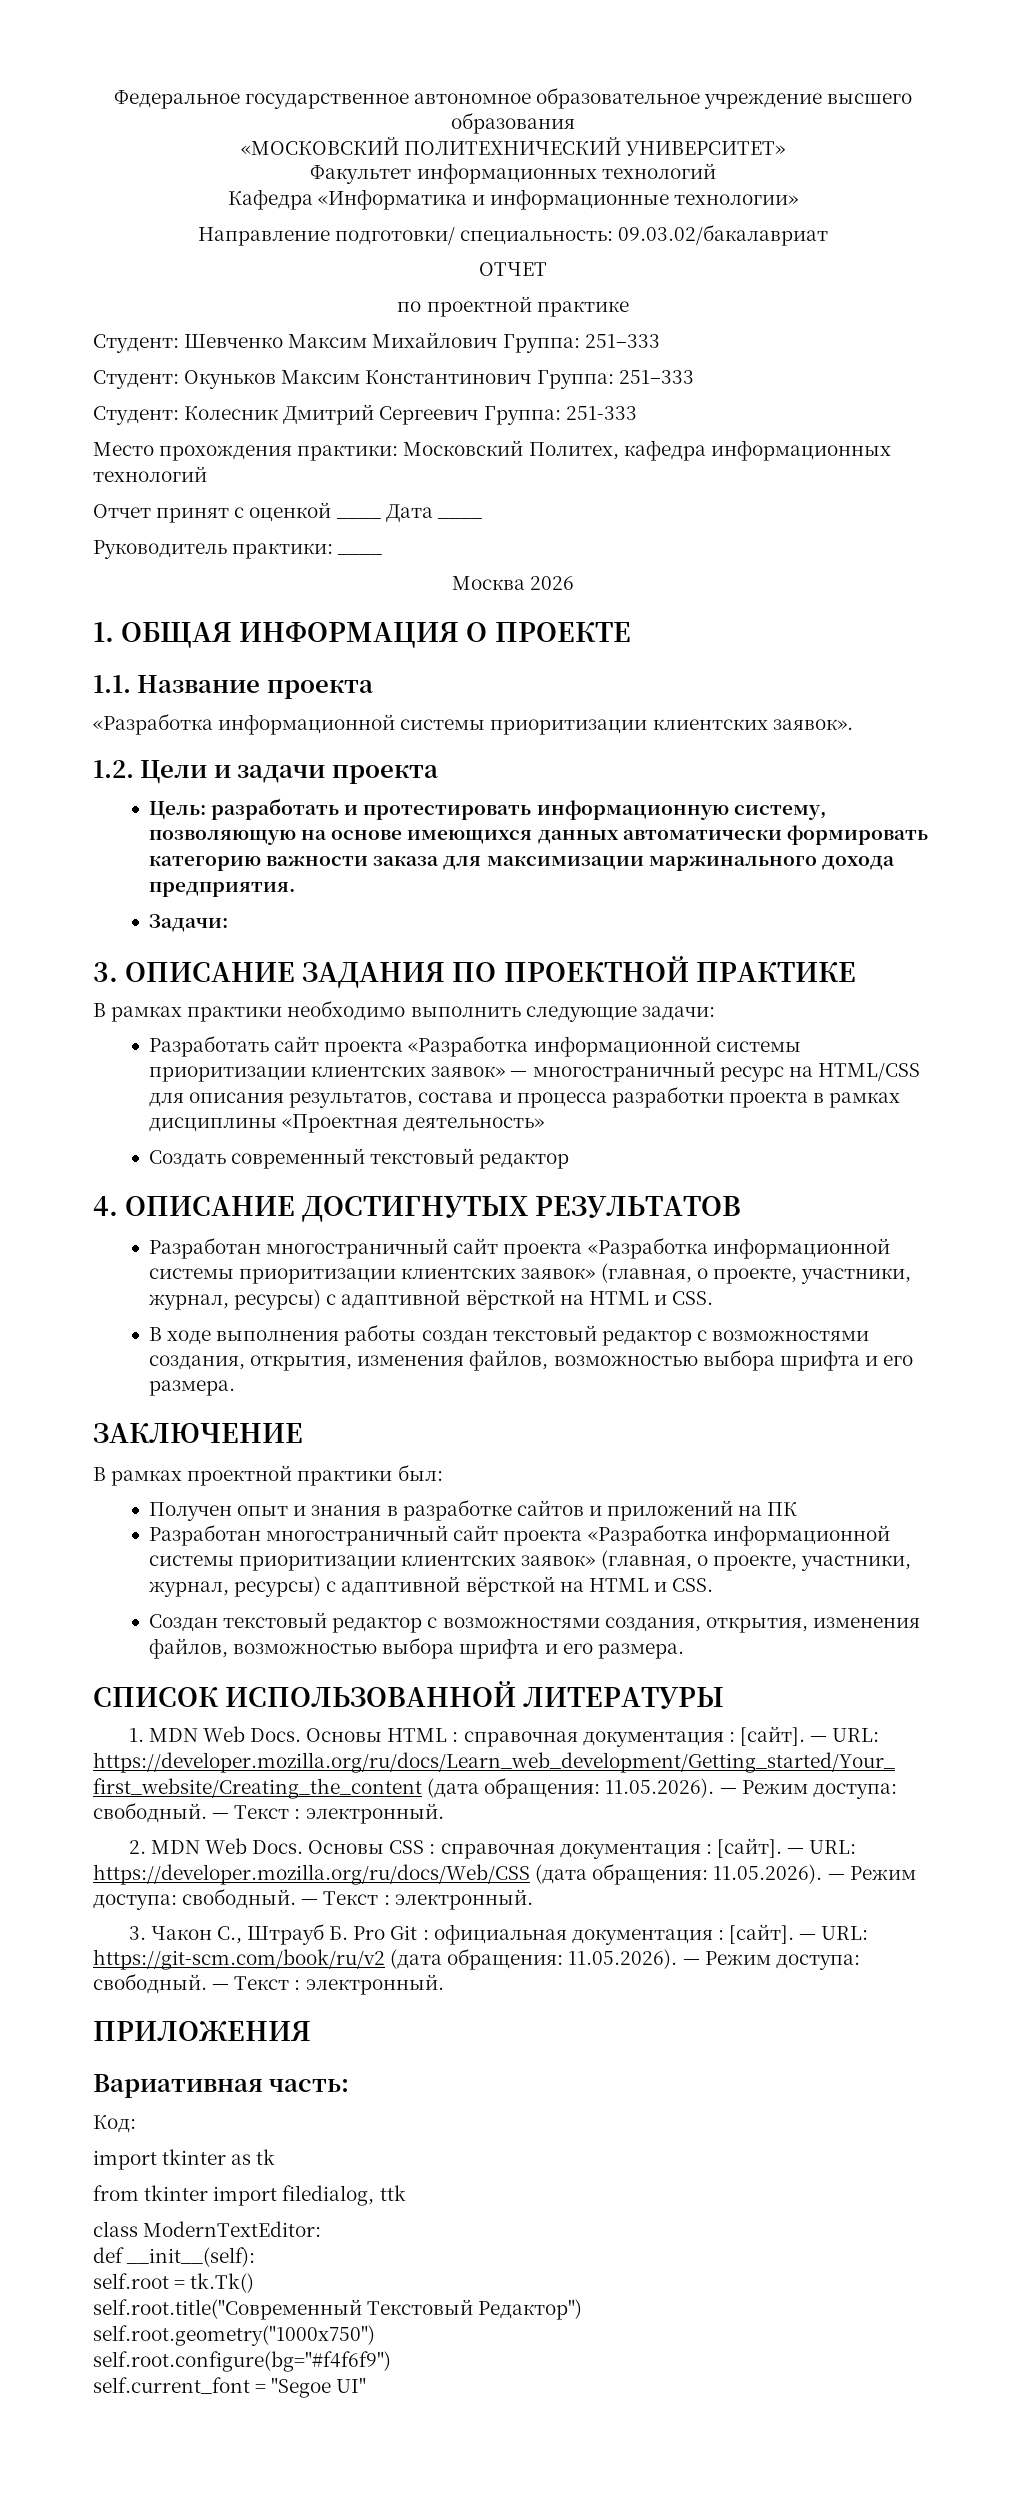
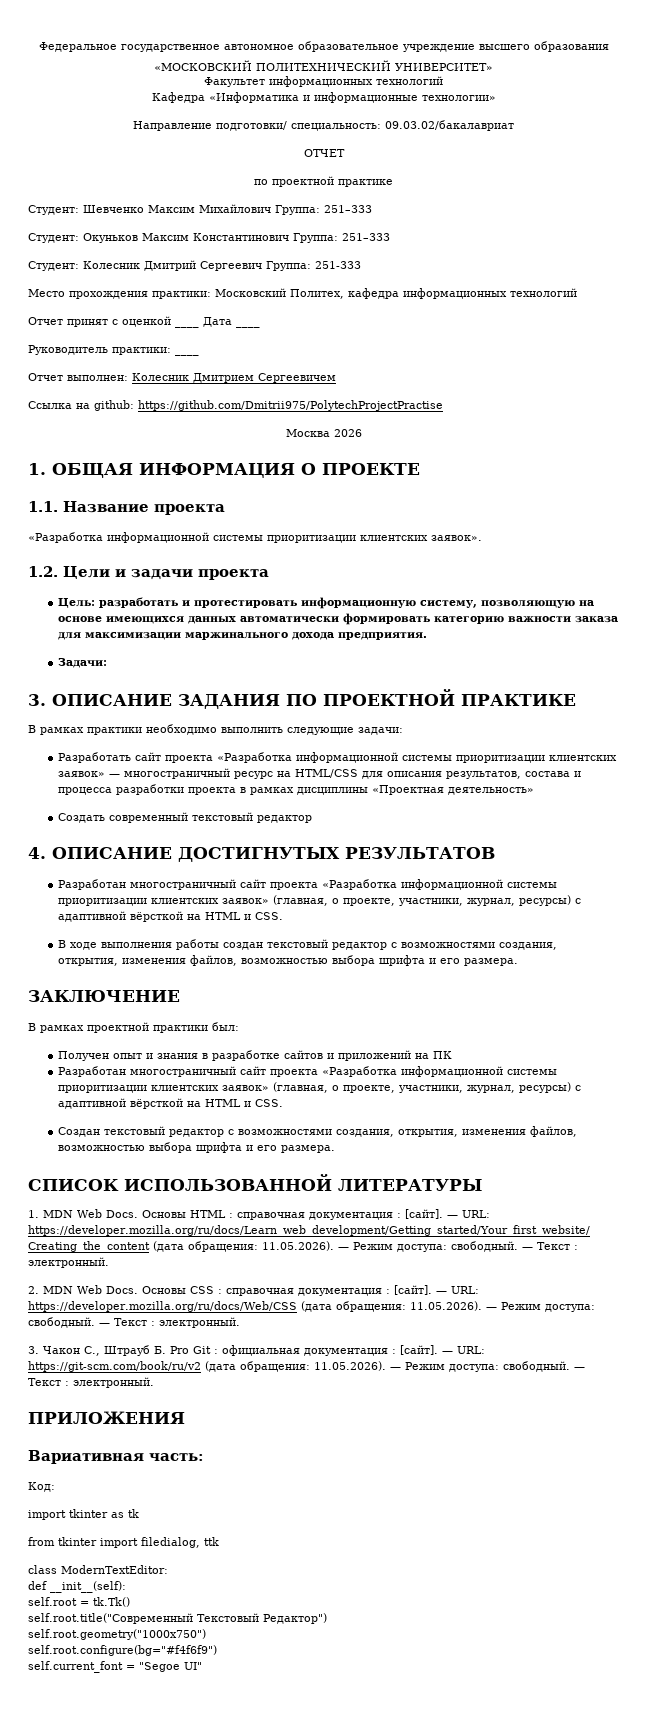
+ Отчет выполнен: Колесник Дмитрием Сергеевичем
+ Ссылка на github: https://github.com/Dmitrii975/PolytechProjectPractise

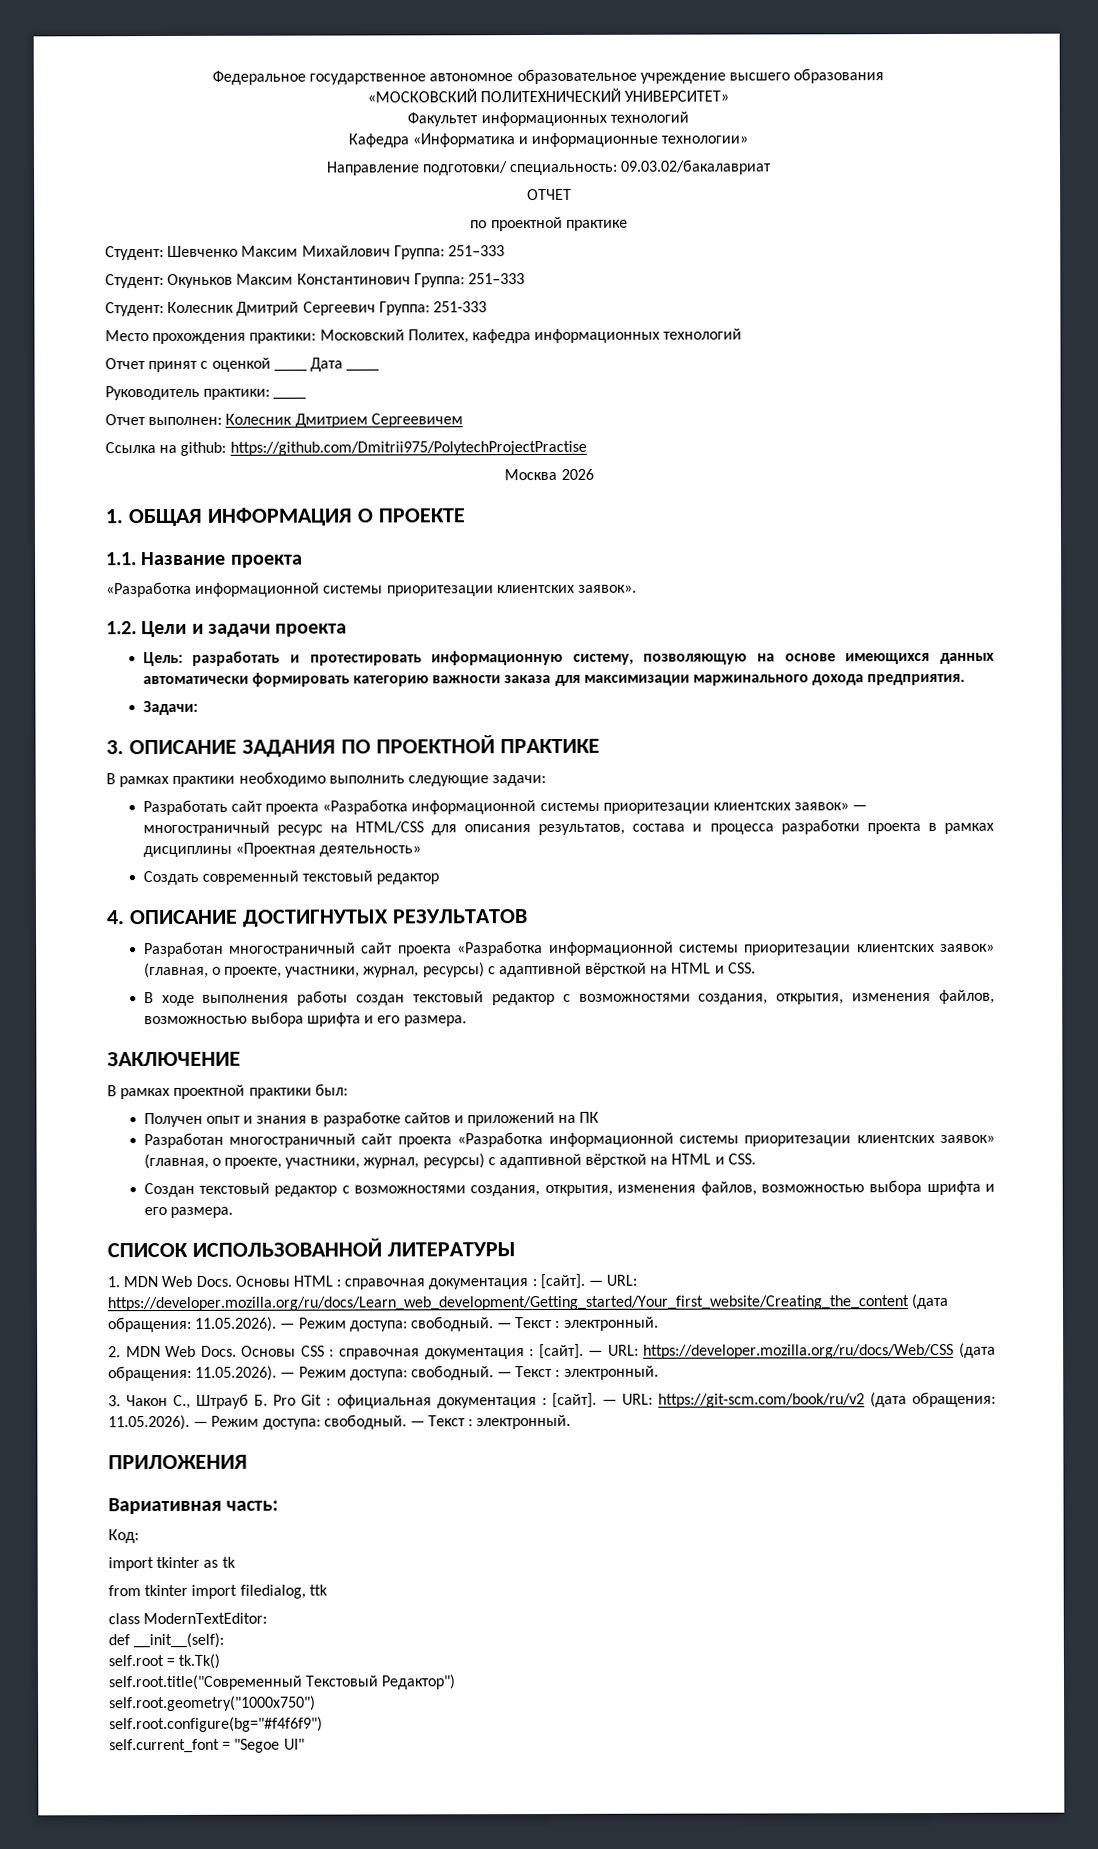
- «Разработка информационной системы приоритизации клиентских заявок».
+ «Разработка информационной системы приоритезации клиентских заявок».
- Разработать сайт проекта «Разработка информационной системы приоритизации клиентских заявок» — многостраничный ресурс на HTML/CSS для описания результатов, состава и процесса разработки проекта в рамках дисциплины «Проектная деятельность»
+ Разработать сайт проекта «Разработка информационной системы приоритезации клиентских заявок» — многостраничный ресурс на HTML/CSS для описания результатов, состава и процесса разработки проекта в рамках дисциплины «Проектная деятельность»
  4. ОПИСАНИЕ ДОСТИГНУТЫХ РЕЗУЛЬТАТОВ
- Разработан многостраничный сайт проекта «Разработка информационной системы приоритизации клиентских заявок» (главная, о проекте, участники, журнал, ресурсы) с адаптивной вёрсткой на HTML и CSS.
+ Разработан многостраничный сайт проекта «Разработка информационной системы приоритезации клиентских заявок» (главная, о проекте, участники, журнал, ресурсы) с адаптивной вёрсткой на HTML и CSS.
  Получен опыт и знания в разработке сайтов и приложений на ПК
- Разработан многостраничный сайт проекта «Разработка информационной системы приоритизации клиентских заявок» (главная, о проекте, участники, журнал, ресурсы) с адаптивной вёрсткой на HTML и CSS.
+ Разработан многостраничный сайт проекта «Разработка информационной системы приоритезации клиентских заявок» (главная, о проекте, участники, журнал, ресурсы) с адаптивной вёрсткой на HTML и CSS.

